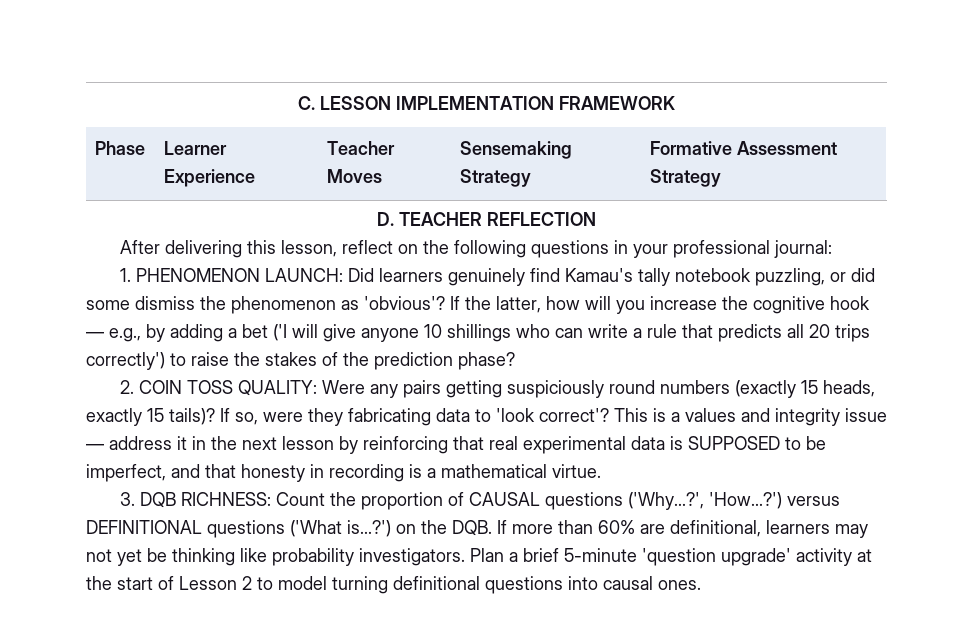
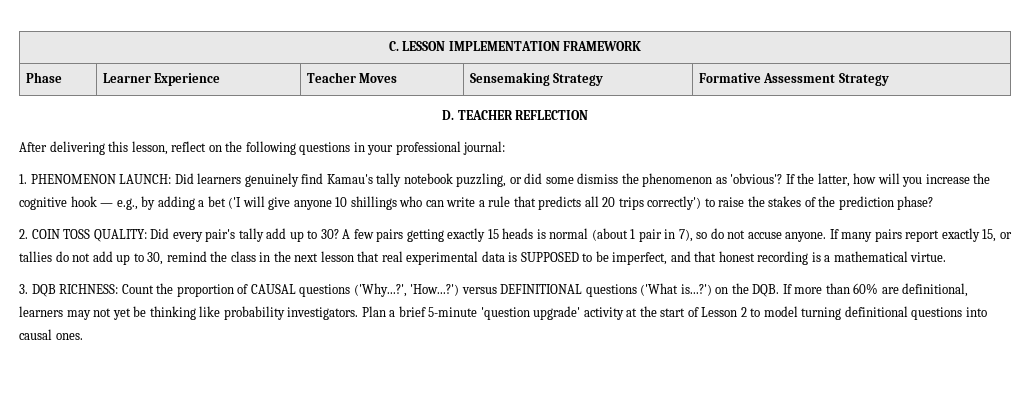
- 2. COIN TOSS QUALITY: Were any pairs getting suspiciously round numbers (exactly 15 heads, exactly 15 tails)? If so, were they fabricating data to 'look correct'? This is a values and integrity issue — address it in the next lesson by reinforcing that real experimental data is SUPPOSED to be imperfect, and that honesty in recording is a mathematical virtue.
+ 2. COIN TOSS QUALITY: Did every pair's tally add up to 30? A few pairs getting exactly 15 heads is normal (about 1 pair in 7), so do not accuse anyone. If many pairs report exactly 15, or tallies do not add up to 30, remind the class in the next lesson that real experimental data is SUPPOSED to be imperfect, and that honest recording is a mathematical virtue.

